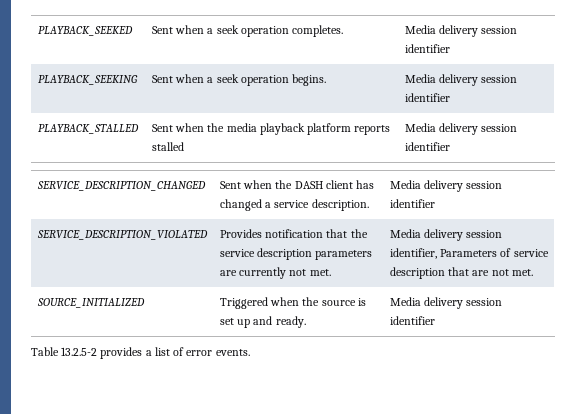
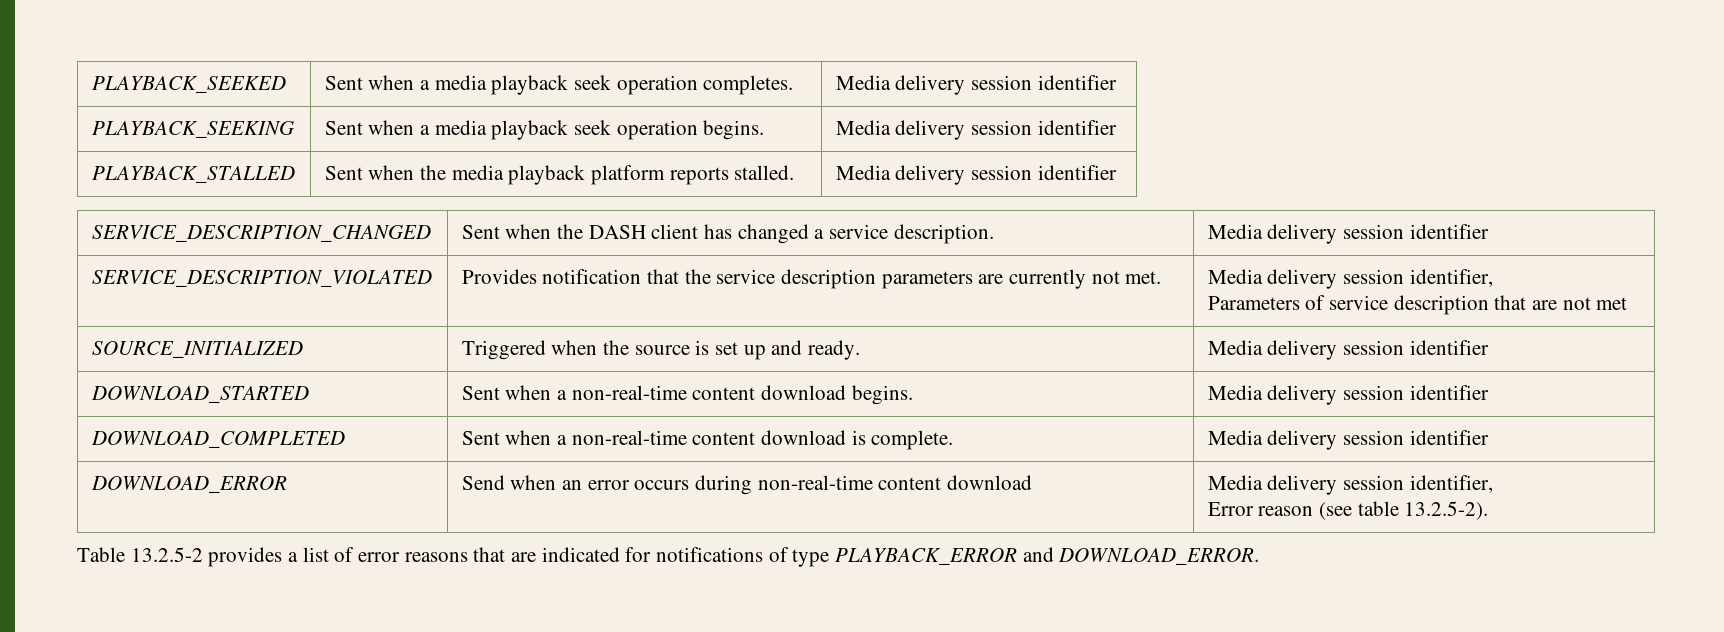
- PLAYBACK_SEEKED | Sent when a seek operation completes. | Media delivery session identifier
+ PLAYBACK_SEEKED | Sent when a media playback seek operation completes. | Media delivery session identifier
- PLAYBACK_SEEKING | Sent when a seek operation begins. | Media delivery session identifier
+ PLAYBACK_SEEKING | Sent when a media playback seek operation begins. | Media delivery session identifier
- PLAYBACK_STALLED | Sent when the media playback platform reports stalled | Media delivery session identifier
+ PLAYBACK_STALLED | Sent when the media playback platform reports stalled. | Media delivery session identifier
- SERVICE_DESCRIPTION_VIOLATED | Provides notification that the service description parameters are currently not met. | Media delivery session identifier, Parameters of service description that are not met.
+ SERVICE_DESCRIPTION_VIOLATED | Provides notification that the service description parameters are currently not met. | Media delivery session identifier,
+ Parameters of service description that are not met
+ DOWNLOAD_STARTED | Sent when a non-real-time content download begins. | Media delivery session identifier
+ DOWNLOAD_COMPLETED | Sent when a non-real-time content download is complete. | Media delivery session identifier
+ DOWNLOAD_ERROR | Send when an error occurs during non-real-time content download | Media delivery session identifier,
+ Error reason (see table 13.2.5-2).
- Table 13.2.5-2 provides a list of error events.
+ Table 13.2.5-2 provides a list of error reasons that are indicated for notifications of type PLAYBACK_ERROR and DOWNLOAD_ERROR.

